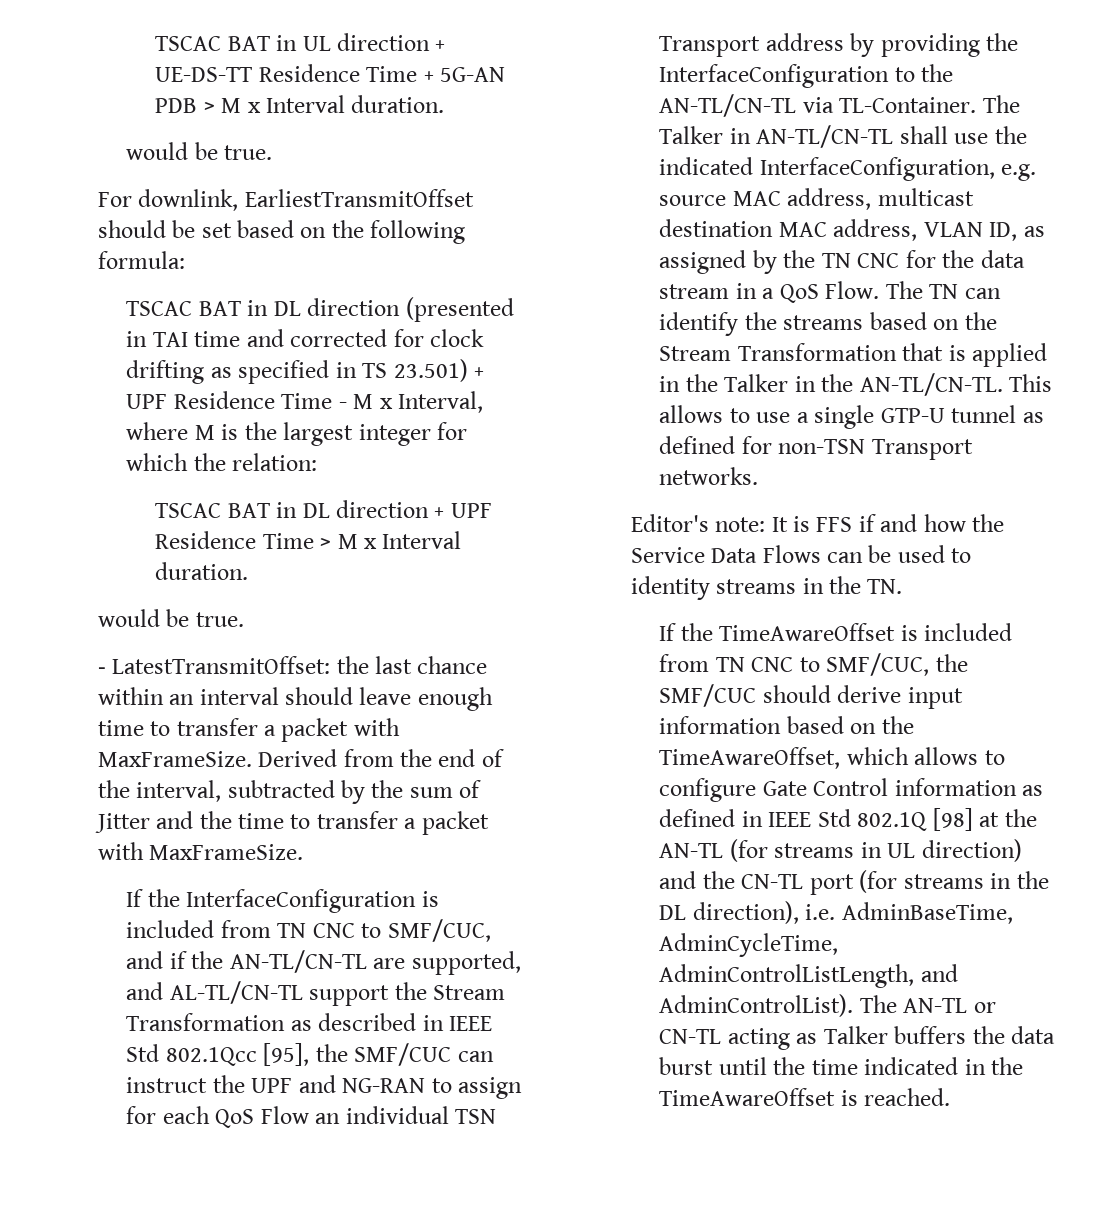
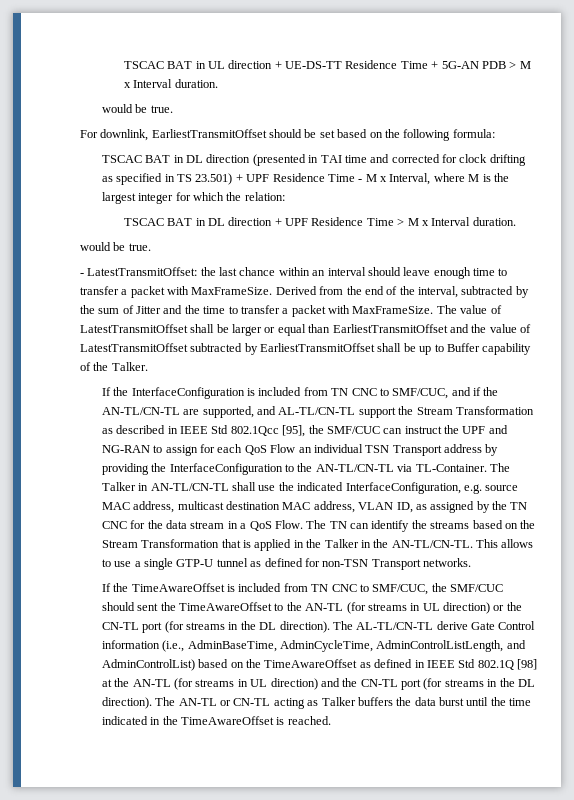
+ The value of LatestTransmitOffset shall be larger or equal than EarliestTransmitOffset and the value of LatestTransmitOffset subtracted by EarliestTransmitOffset shall be up to Buffer capability of the Talker.
- Editor's note: It is FFS if and how the Service Data Flows can be used to identity streams in the TN.
- If the TimeAwareOffset is included from TN CNC to SMF/CUC, the SMF/CUC should derive input information based on the TimeAwareOffset, which allows to configure Gate Control information as defined in IEEE Std 802.1Q [98] at the AN-TL (for streams in UL direction) and the CN-TL port (for streams in the DL direction), i.e. AdminBaseTime, AdminCycleTime, AdminControlListLength, and AdminControlList).
+ If the TimeAwareOffset is included from TN CNC to SMF/CUC, the SMF/CUC should sent the TimeAwareOffset to the AN-TL (for streams in UL direction) or the CN-TL port (for streams in the DL direction). The AL-TL/CN-TL derive Gate Control information (i.e., AdminBaseTime, AdminCycleTime, AdminControlListLength, and AdminControlList) based on the TimeAwareOffset as defined in IEEE Std 802.1Q [98] at the AN-TL (for streams in UL direction) and the CN-TL port (for streams in the DL direction).

